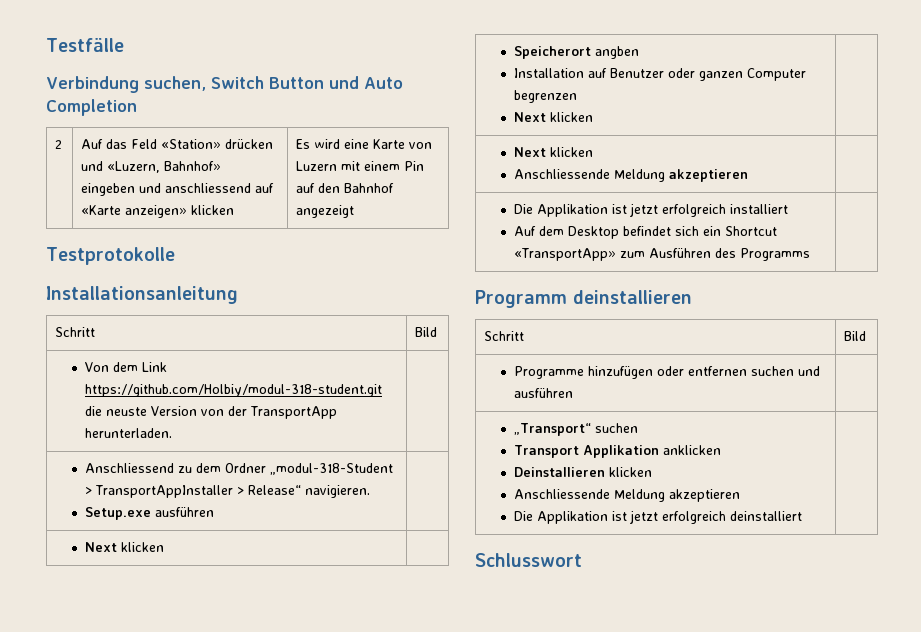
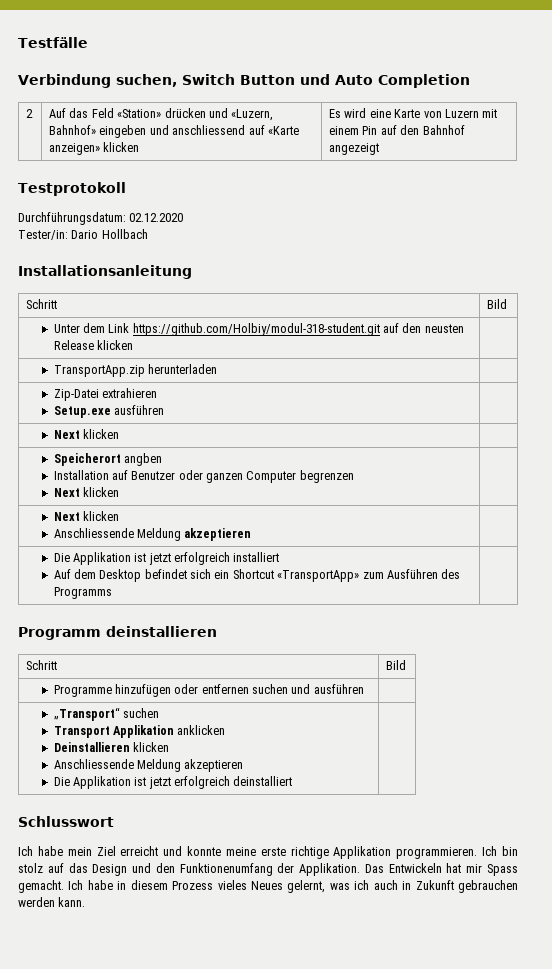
- Testprotokolle
+ Testprotokoll
+ Durchführungsdatum: 02.12.2020
+ Tester/in: Dario Hollbach
- Von dem Link https://github.com/Holbiy/modul-318-student.git die neuste Version von der TransportApp herunterladen. |
- Anschliessend zu dem Ordner „modul-318-Student > TransportAppInstaller > Release“ navigieren.
+ Unter dem Link https://github.com/Holbiy/modul-318-student.git auf den neusten Release klicken |
+ TransportApp.zip herunterladen |
+ Zip-Datei extrahieren
+ Ich habe mein Ziel erreicht und konnte meine erste richtige Applikation programmieren. Ich bin stolz auf das Design und den Funktionenumfang der Applikation. Das Entwickeln hat mir Spass gemacht. Ich habe in diesem Prozess vieles Neues gelernt, was ich auch in Zukunft gebrauchen werden kann.

